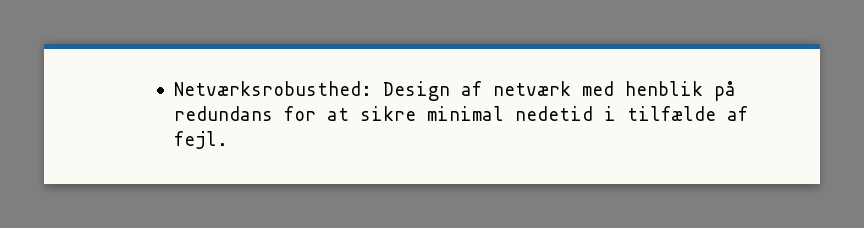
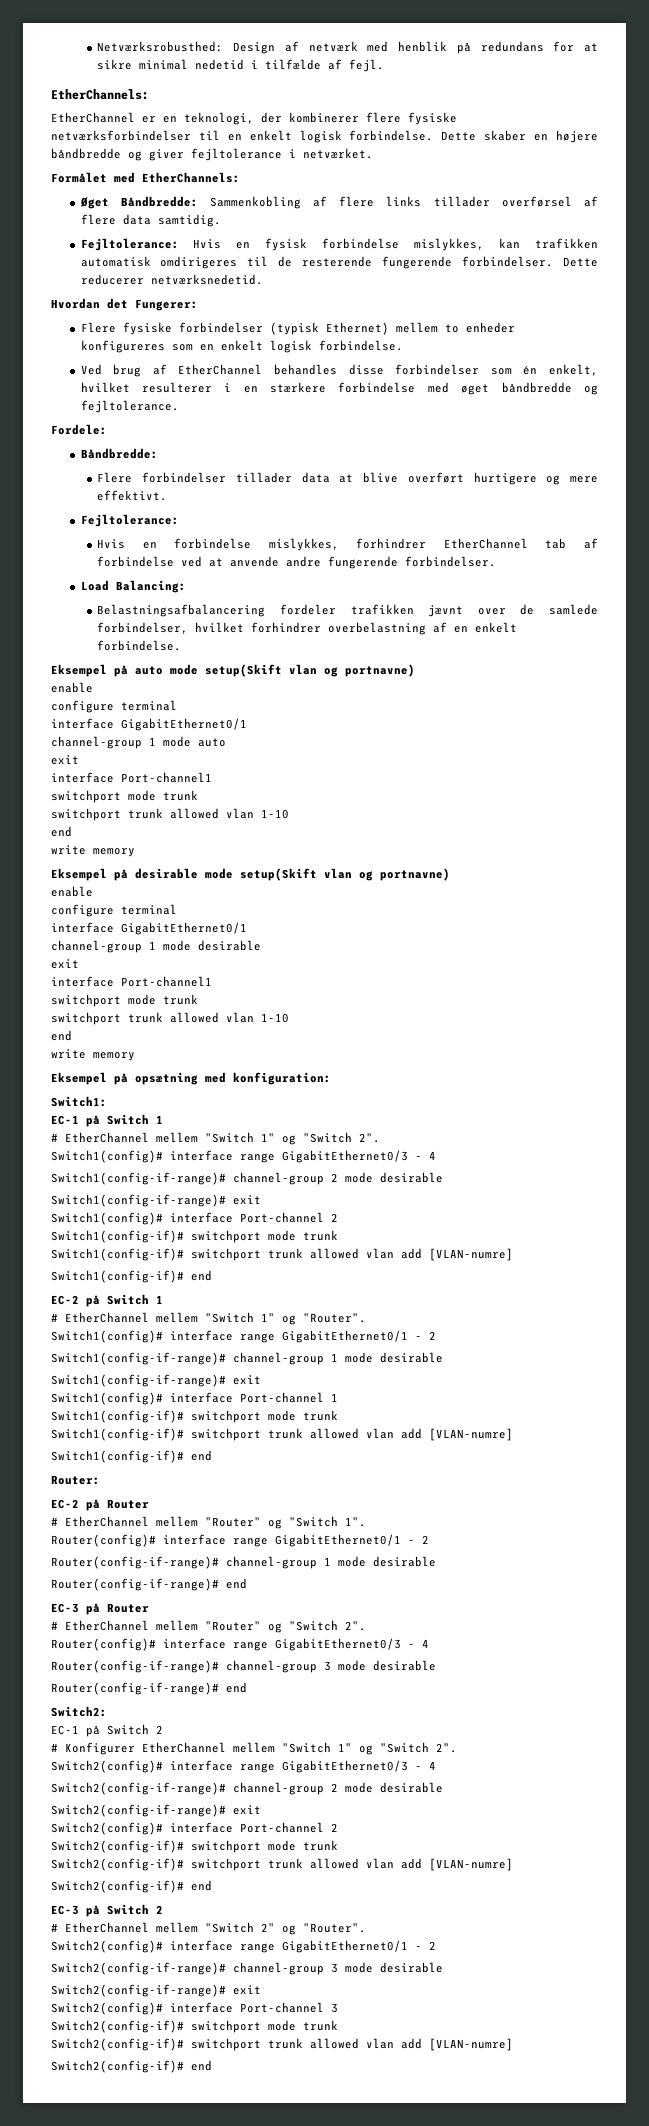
  Netværksrobusthed: Design af netværk med henblik på redundans for at sikre minimal nedetid i tilfælde af fejl.
+ EtherChannels:
+ EtherChannel er en teknologi, der kombinerer flere fysiske netværksforbindelser til en enkelt logisk forbindelse. Dette skaber en højere båndbredde og giver fejltolerance i netværket.
+ Formålet med EtherChannels:
+ Øget Båndbredde: Sammenkobling af flere links tillader overførsel af flere data samtidig.
+ Fejltolerance: Hvis en fysisk forbindelse mislykkes, kan trafikken automatisk omdirigeres til de resterende fungerende forbindelser. Dette reducerer netværksnedetid.
+ Hvordan det Fungerer:
+ Flere fysiske forbindelser (typisk Ethernet) mellem to enheder konfigureres som en enkelt logisk forbindelse.
+ Ved brug af EtherChannel behandles disse forbindelser som én enkelt, hvilket resulterer i en stærkere forbindelse med øget båndbredde og fejltolerance.
+ Fordele:
+ Båndbredde:
+ Flere forbindelser tillader data at blive overført hurtigere og mere effektivt.
+ Fejltolerance:
+ Hvis en forbindelse mislykkes, forhindrer EtherChannel tab af forbindelse ved at anvende andre fungerende forbindelser.
+ Load Balancing:
+ Belastningsafbalancering fordeler trafikken jævnt over de samlede forbindelser, hvilket forhindrer overbelastning af en enkelt forbindelse.
+ Eksempel på auto mode setup(Skift vlan og portnavne)
+ enable
+ configure terminal
+ interface GigabitEthernet0/1
+ channel-group 1 mode auto
+ exit
+ interface Port-channel1
+ switchport mode trunk
+ switchport trunk allowed vlan 1-10
+ end
+ write memory
+ Eksempel på desirable mode setup(Skift vlan og portnavne)
+ enable
+ configure terminal
+ interface GigabitEthernet0/1
+ channel-group 1 mode desirable
+ exit
+ interface Port-channel1
+ switchport mode trunk
+ switchport trunk allowed vlan 1-10
+ end
+ write memory
+ Eksempel på opsætning med konfiguration:
+ Switch1:
+ EC-1 på Switch 1
+ # EtherChannel mellem "Switch 1" og "Switch 2".
+ Switch1(config)# interface range GigabitEthernet0/3 - 4
+ Switch1(config-if-range)# channel-group 2 mode desirable
+ Switch1(config-if-range)# exit
+ Switch1(config)# interface Port-channel 2
+ Switch1(config-if)# switchport mode trunk
+ Switch1(config-if)# switchport trunk allowed vlan add [VLAN-numre]
+ Switch1(config-if)# end
+ EC-2 på Switch 1
+ # EtherChannel mellem "Switch 1" og "Router".
+ Switch1(config)# interface range GigabitEthernet0/1 - 2
+ Switch1(config-if-range)# channel-group 1 mode desirable
+ Switch1(config-if-range)# exit
+ Switch1(config)# interface Port-channel 1
+ Switch1(config-if)# switchport mode trunk
+ Switch1(config-if)# switchport trunk allowed vlan add [VLAN-numre]
+ Switch1(config-if)# end
+ Router:
+ EC-2 på Router
+ # EtherChannel mellem "Router" og "Switch 1".
+ Router(config)# interface range GigabitEthernet0/1 - 2
+ Router(config-if-range)# channel-group 1 mode desirable
+ Router(config-if-range)# end
+ EC-3 på Router
+ # EtherChannel mellem "Router" og "Switch 2".
+ Router(config)# interface range GigabitEthernet0/3 - 4
+ Router(config-if-range)# channel-group 3 mode desirable
+ Router(config-if-range)# end
+ Switch2:
+ EC-1 på Switch 2
+ # Konfigurer EtherChannel mellem "Switch 1" og "Switch 2".
+ Switch2(config)# interface range GigabitEthernet0/3 - 4
+ Switch2(config-if-range)# channel-group 2 mode desirable
+ Switch2(config-if-range)# exit
+ Switch2(config)# interface Port-channel 2
+ Switch2(config-if)# switchport mode trunk
+ Switch2(config-if)# switchport trunk allowed vlan add [VLAN-numre]
+ Switch2(config-if)# end
+ EC-3 på Switch 2
+ # EtherChannel mellem "Switch 2" og "Router".
+ Switch2(config)# interface range GigabitEthernet0/1 - 2
+ Switch2(config-if-range)# channel-group 3 mode desirable
+ Switch2(config-if-range)# exit
+ Switch2(config)# interface Port-channel 3
+ Switch2(config-if)# switchport mode trunk
+ Switch2(config-if)# switchport trunk allowed vlan add [VLAN-numre]
+ Switch2(config-if)# end

